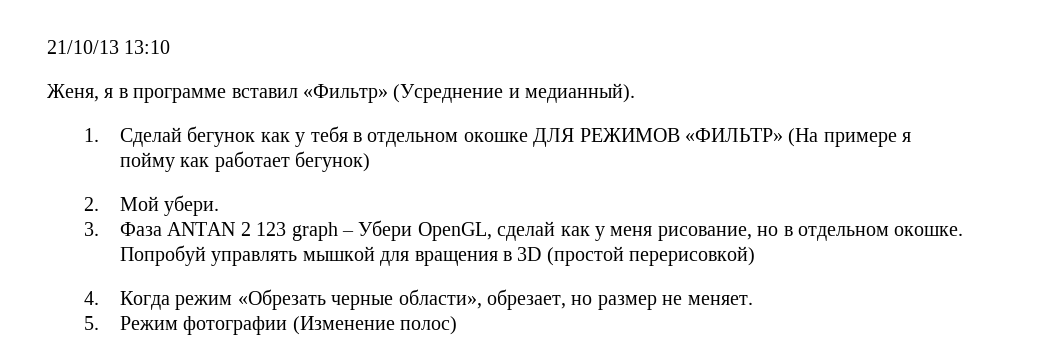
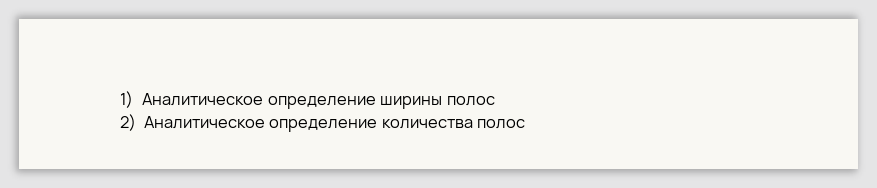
- 21/10/13 13:10
- Женя, я в программе вставил «Фильтр» (Усреднение и медианный).
- 1. Сделай бегунок как у тебя в отдельном окошке ДЛЯ РЕЖИМОВ «ФИЛЬТР» (На примере я пойму как работает бегунок)
- 2. Мой убери.
- 3. Фаза ANTAN 2 123 graph – Убери OpenGL, сделай как у меня рисование, но в отдельном окошке. Попробуй управлять мышкой для вращения в 3D (простой перерисовкой)
- 4. Когда режим «Обрезать черные области», обрезает, но размер не меняет.
- 5. Режим фотографии (Изменение полос)
+ 1) Аналитическое определение ширины полос
+ 2) Аналитическое определение количества полос

